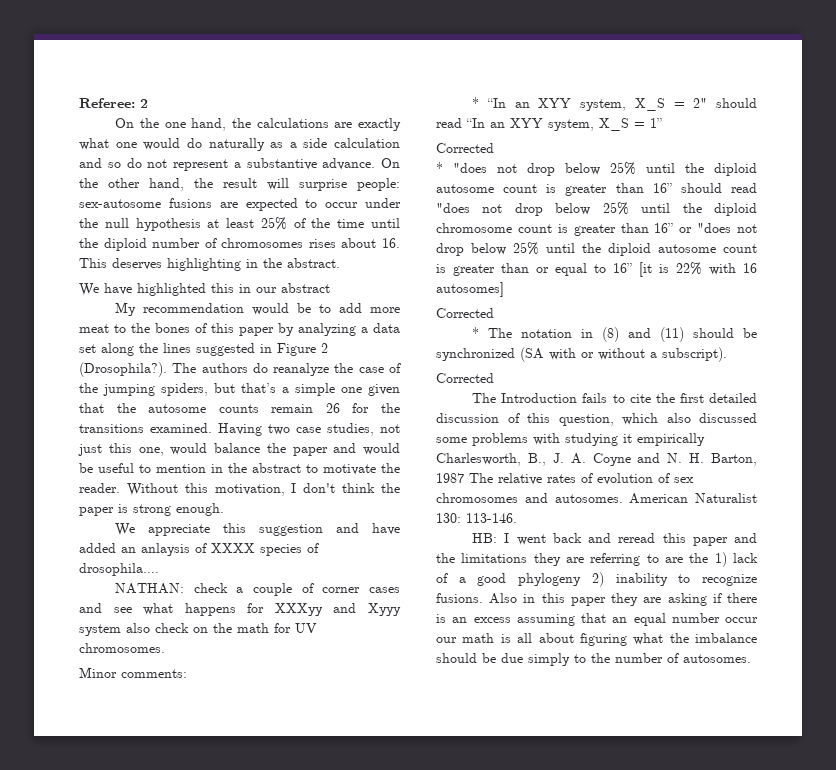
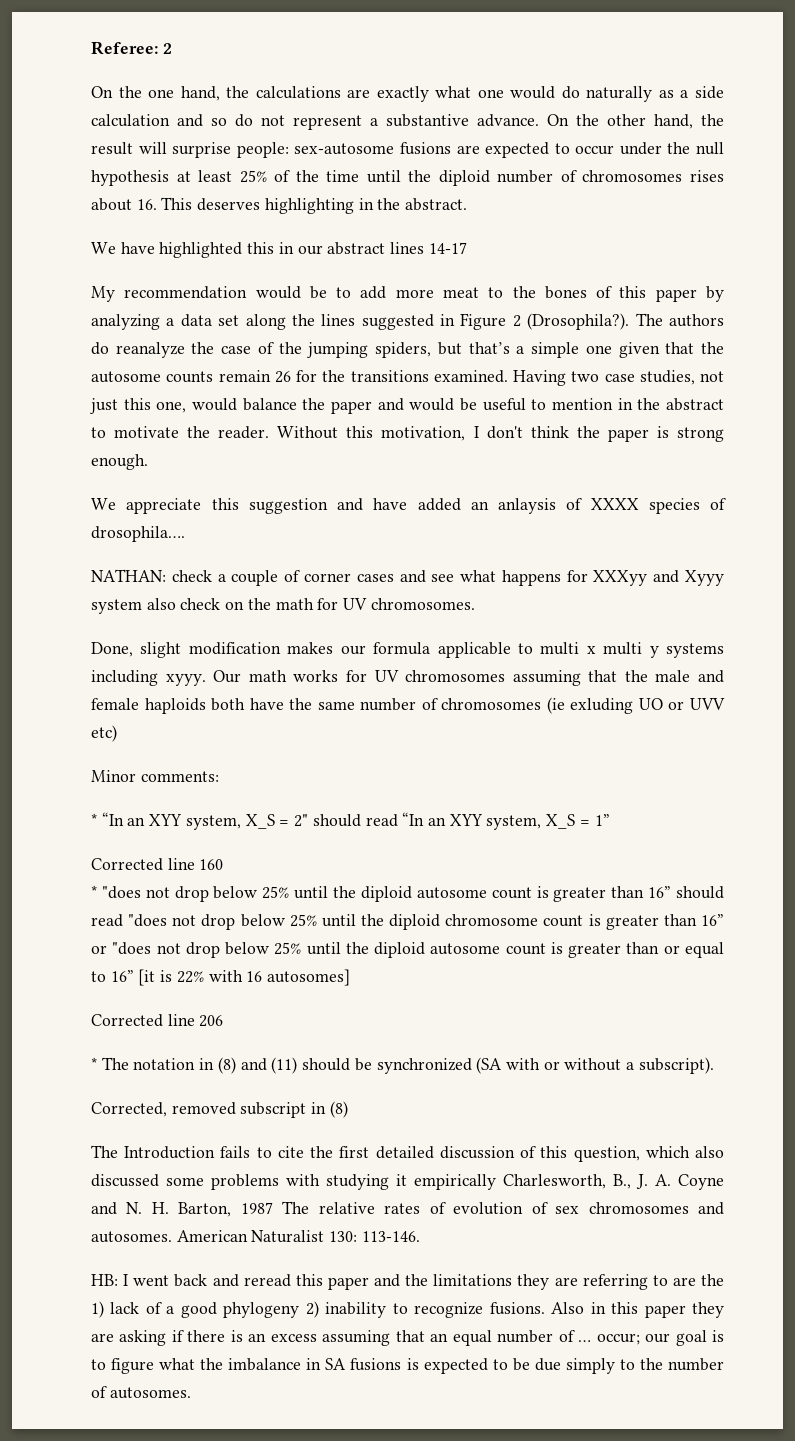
- We have highlighted this in our abstract
+ We have highlighted this in our abstract lines 14-17
+ Done, slight modification makes our formula applicable to multi x multi y systems including xyyy. Our math works for UV chromosomes assuming that the male and female haploids both have the same number of chromosomes (ie exluding UO or UVV etc)
  * “In an XYY system, X_S = 2" should read “In an XYY system, X_S = 1”
- Corrected
+ Corrected line 160
  * "does not drop below 25% until the diploid autosome count is greater than 16” should read "does not drop below 25% until the diploid chromosome count is greater than 16” or "does not drop below 25% until the diploid autosome count is greater than or equal to 16” [it is 22% with 16 autosomes]
- Corrected
+ Corrected line 206
  * The notation in (8) and (11) should be synchronized (SA with or without a subscript).
- Corrected
+ Corrected, removed subscript in (8)
- Also in this paper they are asking if there is an excess assuming that an equal number occur our math is all about figuring what the imbalance should be due simply to the number of autosomes.
+ Also in this paper they are asking if there is an excess assuming that an equal number of … occur; our goal is to figure what the imbalance in SA fusions is expected to be due simply to the number of autosomes.

